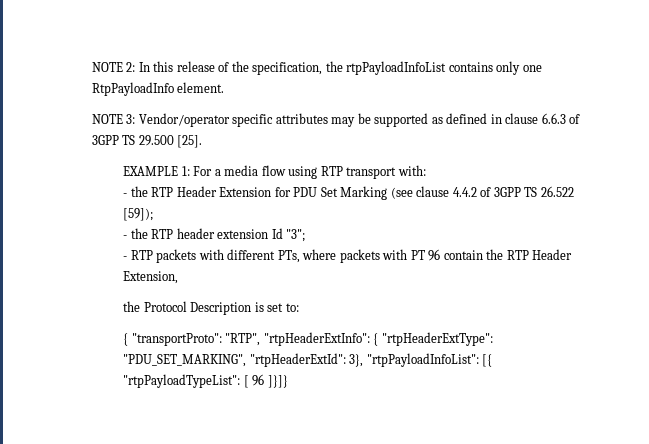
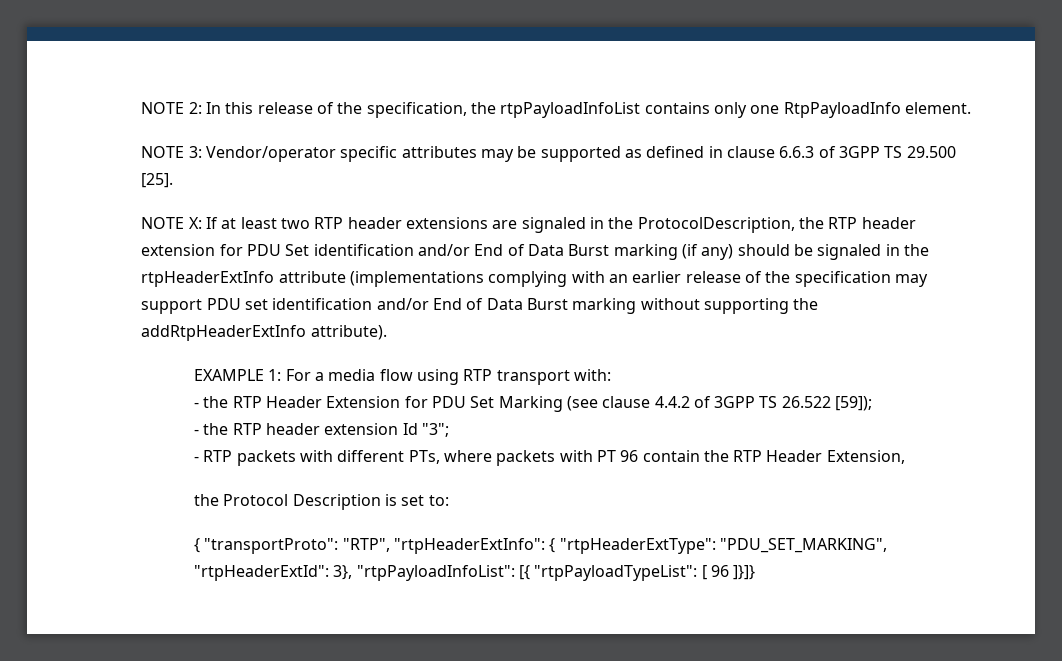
+ NOTE X: If at least two RTP header extensions are signaled in the ProtocolDescription, the RTP header extension for PDU Set identification and/or End of Data Burst marking (if any) should be signaled in the rtpHeaderExtInfo attribute (implementations complying with an earlier release of the specification may support PDU set identification and/or End of Data Burst marking without supporting the addRtpHeaderExtInfo attribute).

